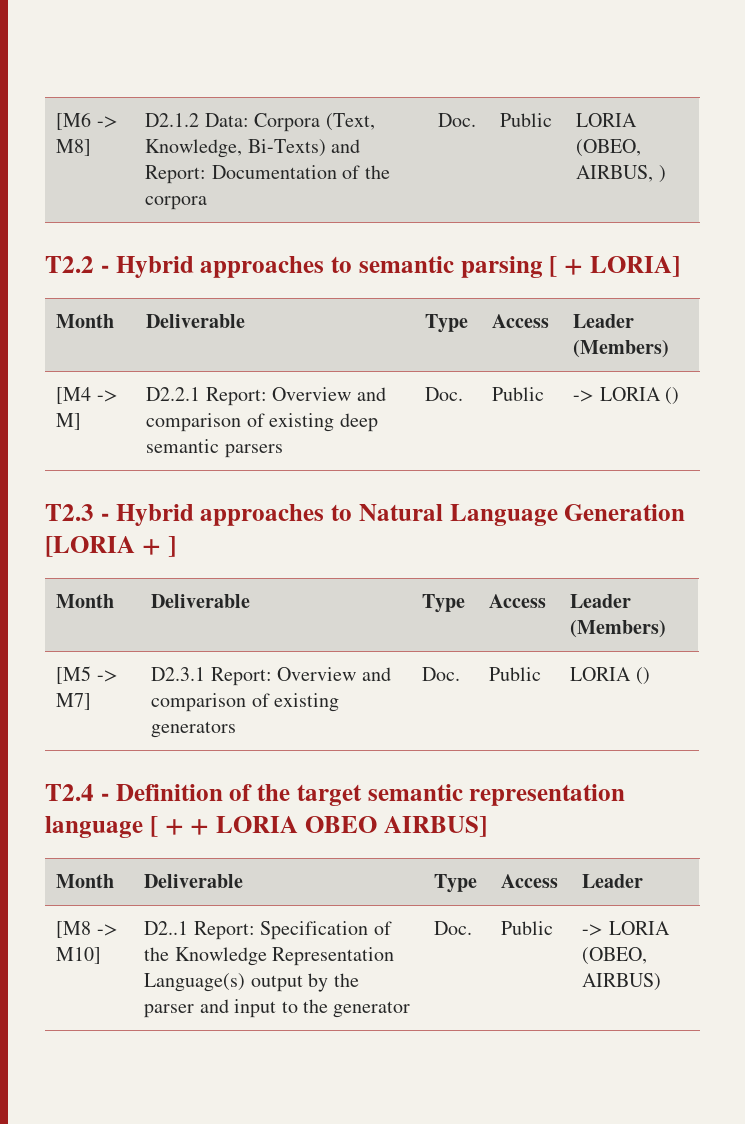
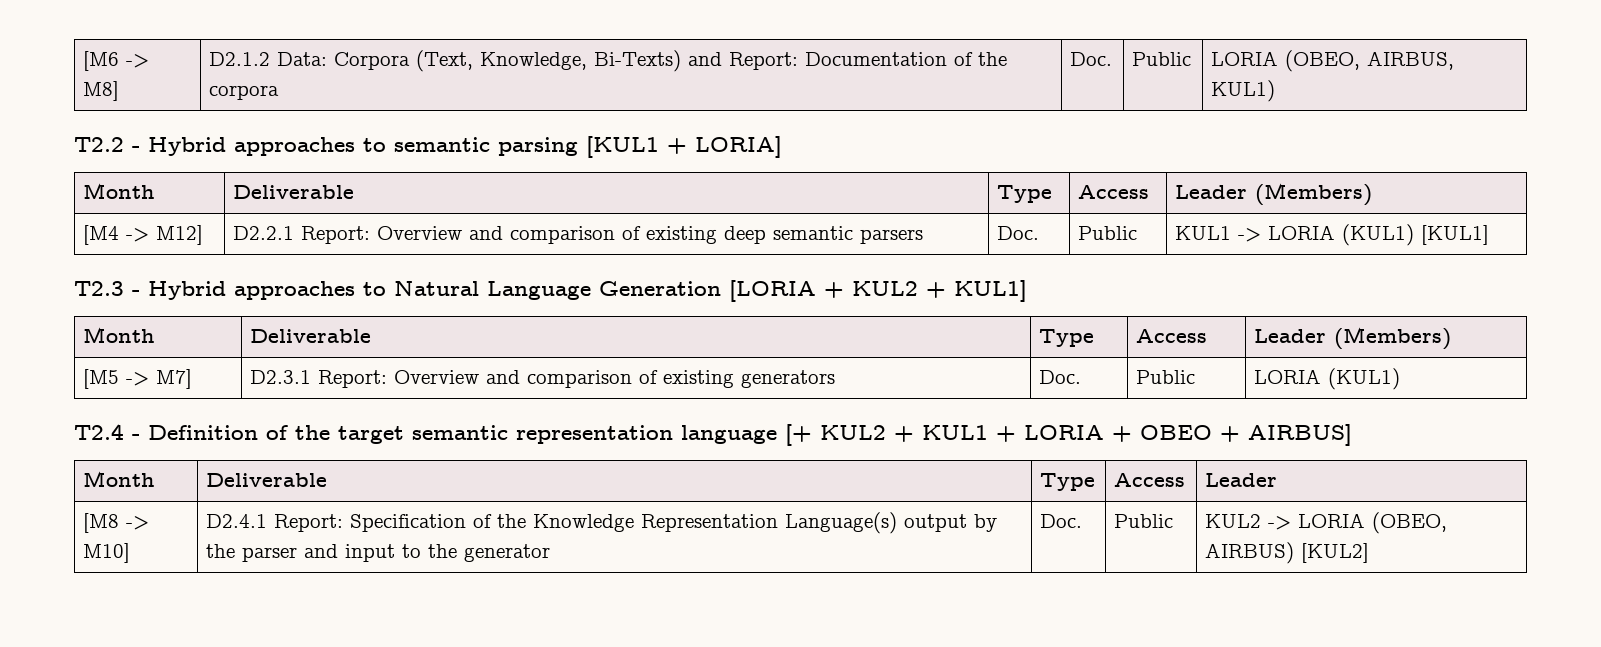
- [M6 -> M8] | D2.1.2 Data: Corpora (Text, Knowledge, Bi-Texts) and Report: Documentation of the corpora | Doc. | Public | LORIA (OBEO, AIRBUS, )
+ [M6 -> M8] | D2.1.2 Data: Corpora (Text, Knowledge, Bi-Texts) and Report: Documentation of the corpora | Doc. | Public | LORIA (OBEO, AIRBUS, KUL1)
- T2.2 - Hybrid approaches to semantic parsing [ + LORIA]
+ T2.2 - Hybrid approaches to semantic parsing [KUL1 + LORIA]
- [M4 -> M] | D2.2.1 Report: Overview and comparison of existing deep semantic parsers | Doc. | Public | -> LORIA ()
+ [M4 -> M12] | D2.2.1 Report: Overview and comparison of existing deep semantic parsers | Doc. | Public | KUL1 -> LORIA (KUL1) [KUL1]
- T2.3 - Hybrid approaches to Natural Language Generation [LORIA + ]
+ T2.3 - Hybrid approaches to Natural Language Generation [LORIA + KUL2 + KUL1]
- [M5 -> M7] | D2.3.1 Report: Overview and comparison of existing generators | Doc. | Public | LORIA ()
+ [M5 -> M7] | D2.3.1 Report: Overview and comparison of existing generators | Doc. | Public | LORIA (KUL1)
- T2.4 - Definition of the target semantic representation language [ + + LORIA OBEO AIRBUS]
+ T2.4 - Definition of the target semantic representation language [+ KUL2 + KUL1 + LORIA + OBEO + AIRBUS]
- [M8 -> M10] | D2..1 Report: Specification of the Knowledge Representation Language(s) output by the parser and input to the generator | Doc. | Public | -> LORIA (OBEO, AIRBUS)
+ [M8 -> M10] | D2.4.1 Report: Specification of the Knowledge Representation Language(s) output by the parser and input to the generator | Doc. | Public | KUL2 -> LORIA (OBEO, AIRBUS) [KUL2]

